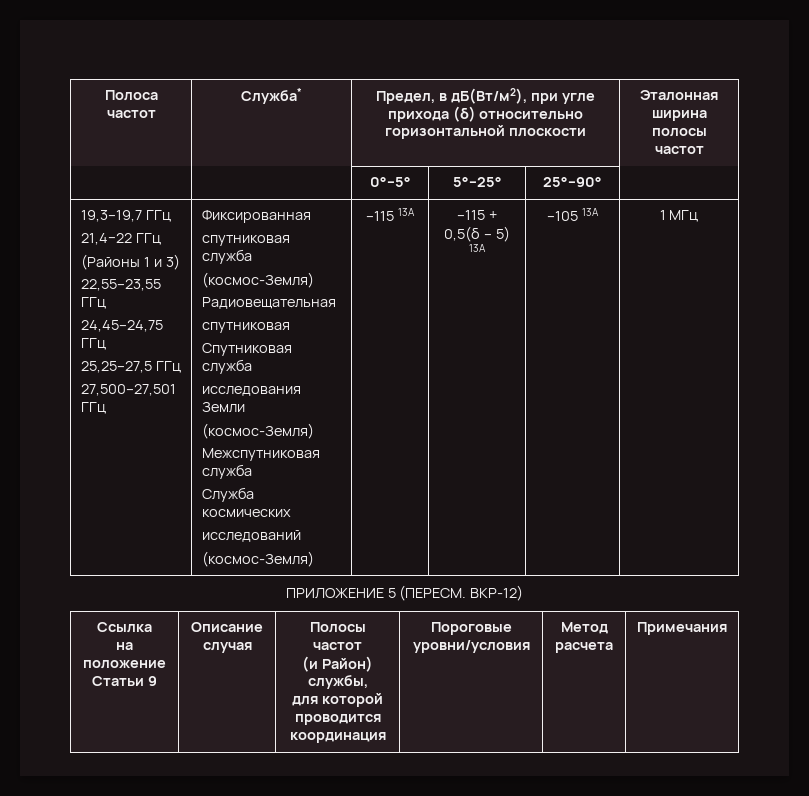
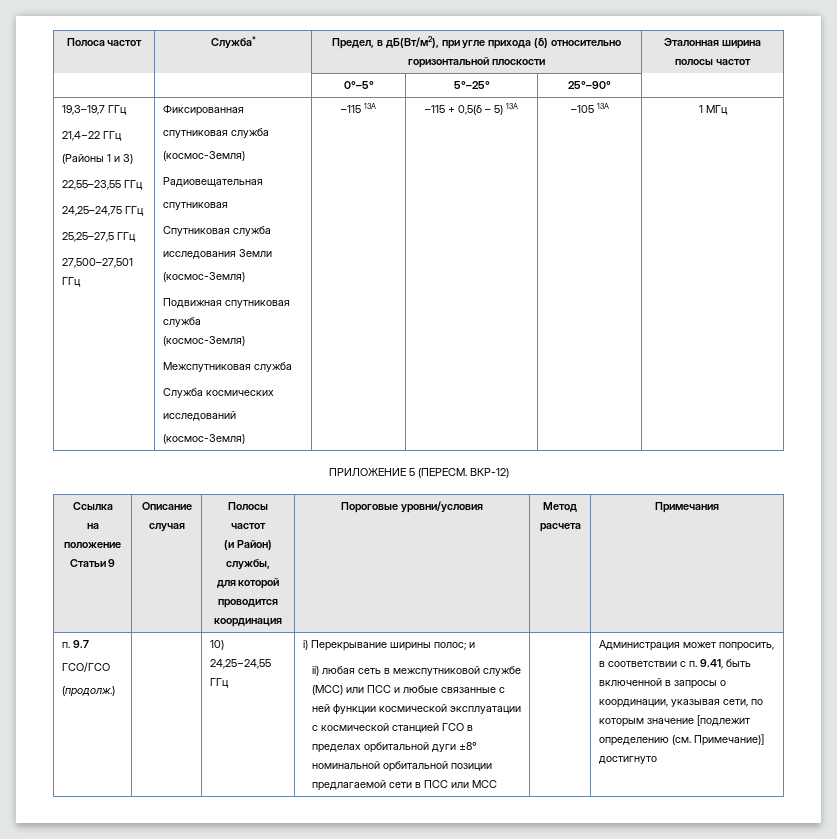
- 24,45–24,75 ГГц
+ 24,25–24,75 ГГц
+ Подвижная спутниковая служба
+ (космос-Земля)
+ п. 9.7
+ ГСО/ГСО
+ (продолж.) | | 10) 24,25−24,55 ГГц | i) Перекрывание ширины полос; и
+ ii) любая сеть в межспутниковой службе (МСС) или ПСС и любые связанные с ней функции космической эксплуатации с космической станцией ГСО в пределах орбитальной дуги ±8° номинальной орбитальной позиции предлагаемой сети в ПСС или МСС | | Администрация может попросить, в соответствии с п. 9.41, быть включенной в запросы о координации, указывая сети, по которым значение [подлежит определению (см. Примечание)] достигнуто

